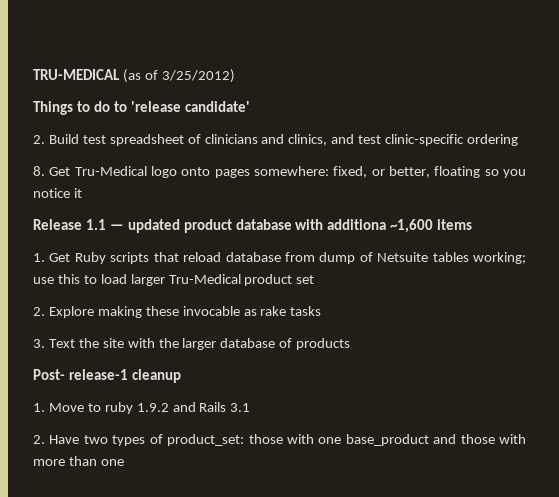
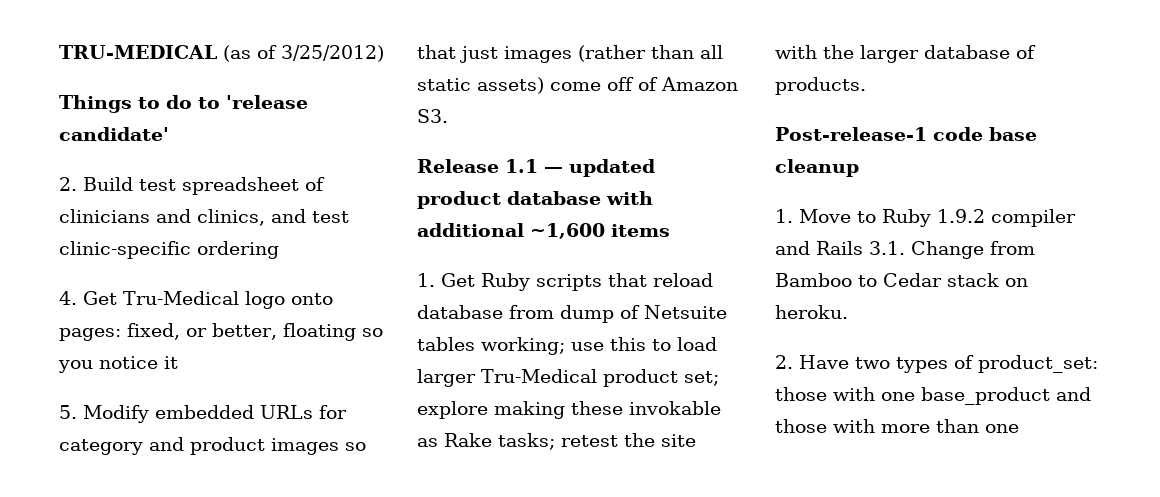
- 8. Get Tru-Medical logo onto pages somewhere: fixed, or better, floating so you notice it
+ 4. Get Tru-Medical logo onto pages: fixed, or better, floating so you notice it
+ 5. Modify embedded URLs for category and product images so that just images (rather than all static assets) come off of Amazon S3.
- Release 1.1 — updated product database with additiona ~1,600 items
+ Release 1.1 — updated product database with additional ~1,600 items
- 1. Get Ruby scripts that reload database from dump of Netsuite tables working; use this to load larger Tru-Medical product set
- 2. Explore making these invocable as rake tasks
- 3. Text the site with the larger database of products
- Post- release-1 cleanup
+ 1. Get Ruby scripts that reload database from dump of Netsuite tables working; use this to load larger Tru-Medical product set; explore making these invokable as Rake tasks; retest the site with the larger database of products.
+ Post-release-1 code base cleanup
- 1. Move to ruby 1.9.2 and Rails 3.1
+ 1. Move to Ruby 1.9.2 compiler and Rails 3.1. Change from Bamboo to Cedar stack on heroku.

